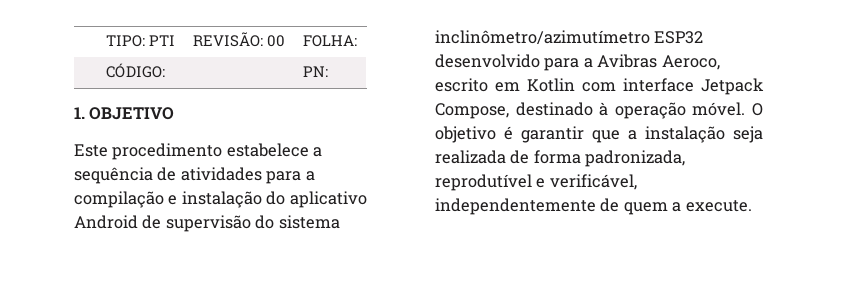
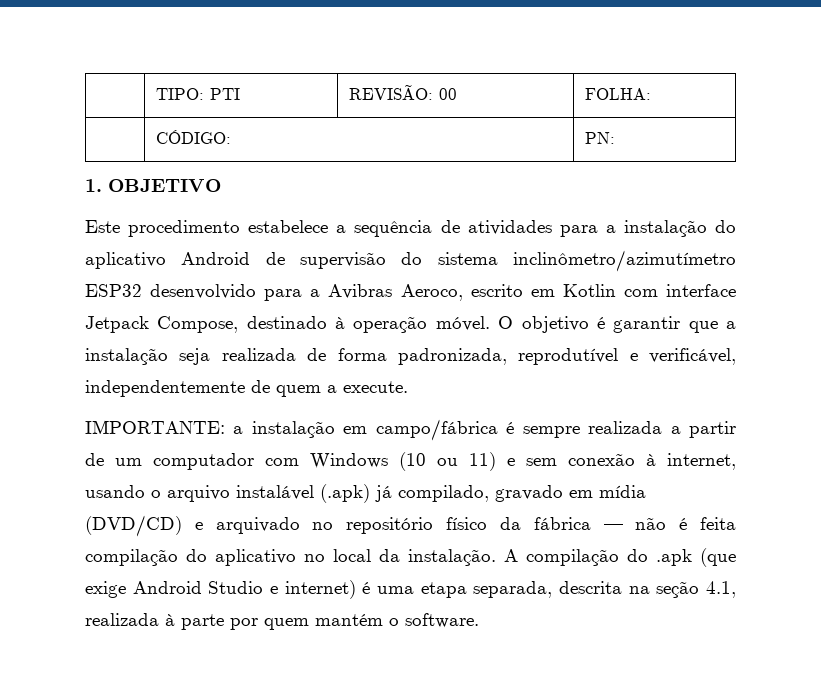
- Este procedimento estabelece a sequência de atividades para a compilação e instalação do aplicativo Android de supervisão do sistema inclinômetro/azimutímetro ESP32 desenvolvido para a Avibras Aeroco, escrito em Kotlin com interface Jetpack Compose, destinado à operação móvel.
+ Este procedimento estabelece a sequência de atividades para a instalação do aplicativo Android de supervisão do sistema inclinômetro/azimutímetro ESP32 desenvolvido para a Avibras Aeroco, escrito em Kotlin com interface Jetpack Compose, destinado à operação móvel.
+ IMPORTANTE: a instalação em campo/fábrica é sempre realizada a partir de um computador com Windows (10 ou 11) e sem conexão à internet, usando o arquivo instalável (.apk) já compilado, gravado em mídia (DVD/CD) e arquivado no repositório físico da fábrica — não é feita compilação do aplicativo no local da instalação. A compilação do .apk (que exige Android Studio e internet) é uma etapa separada, descrita na seção 4.1, realizada à parte por quem mantém o software.

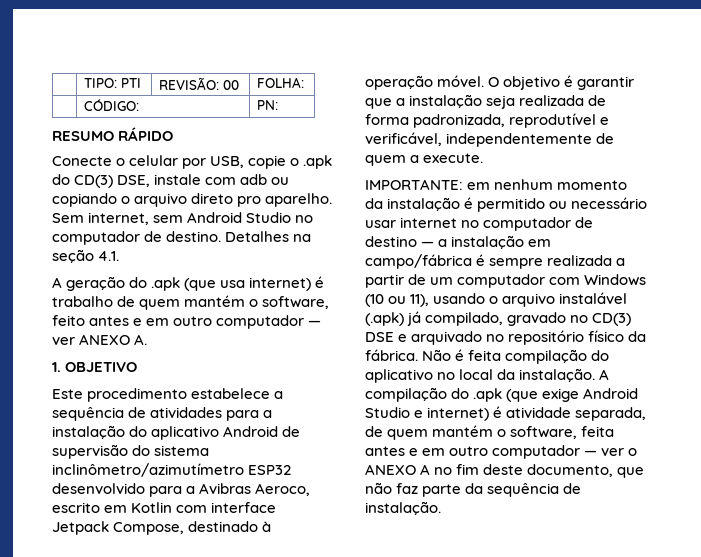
+ RESUMO RÁPIDO
+ Conecte o celular por USB, copie o .apk do CD(3) DSE, instale com adb ou copiando o arquivo direto pro aparelho. Sem internet, sem Android Studio no computador de destino. Detalhes na seção 4.1.
+ A geração do .apk (que usa internet) é trabalho de quem mantém o software, feito antes e em outro computador — ver ANEXO A.
- IMPORTANTE: a instalação em campo/fábrica é sempre realizada a partir de um computador com Windows (10 ou 11) e sem conexão à internet, usando o arquivo instalável (.apk) já compilado, gravado em mídia (DVD/CD) e arquivado no repositório físico da fábrica — não é feita compilação do aplicativo no local da instalação.
+ IMPORTANTE: em nenhum momento da instalação é permitido ou necessário usar internet no computador de destino — a instalação em campo/fábrica é sempre realizada a partir de um computador com Windows (10 ou 11), usando o arquivo instalável (.apk) já compilado, gravado no CD(3) DSE e arquivado no repositório físico da fábrica. Não é feita compilação do aplicativo no local da instalação.
- A compilação do .apk (que exige Android Studio e internet) é uma etapa separada, descrita na seção 4.1, realizada à parte por quem mantém o software.
+ A compilação do .apk (que exige Android Studio e internet) é atividade separada, de quem mantém o software, feita antes e em outro computador — ver o ANEXO A no fim deste documento, que não faz parte da sequência de instalação.

